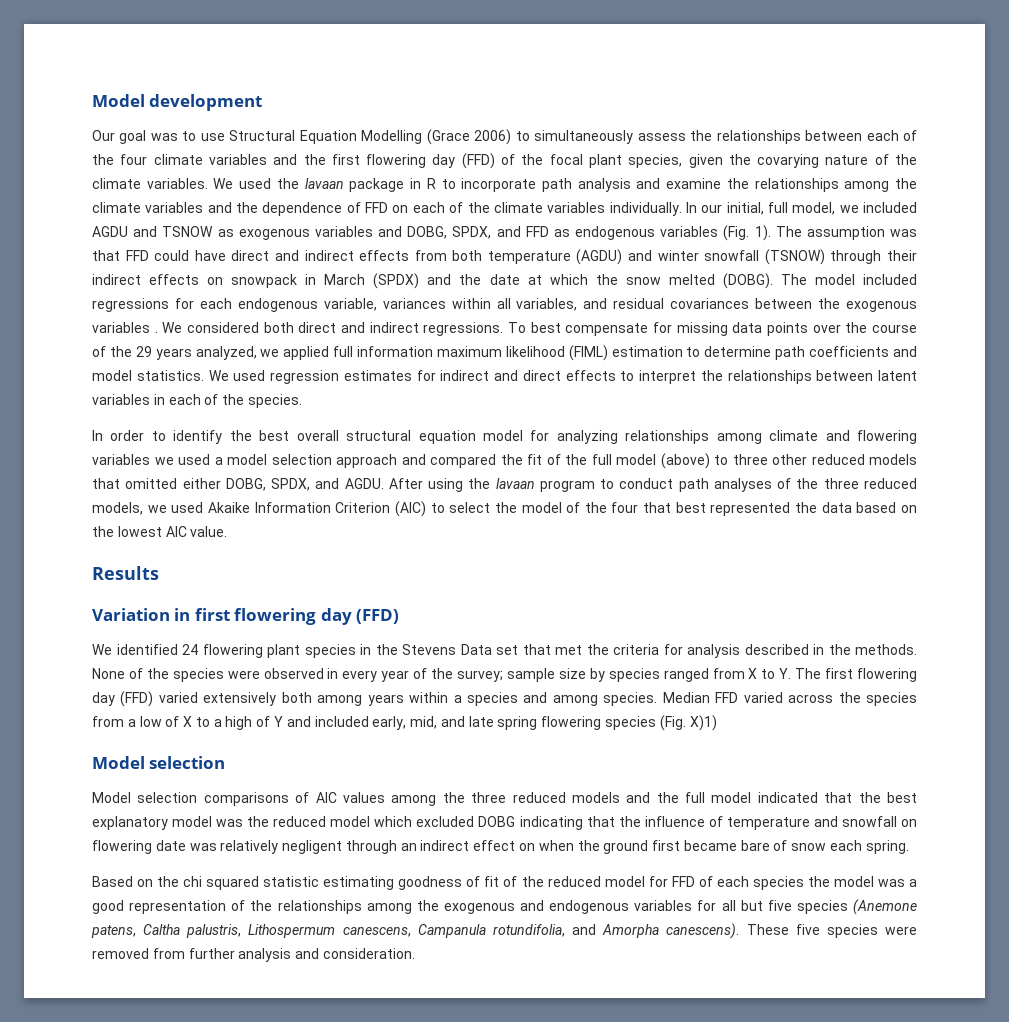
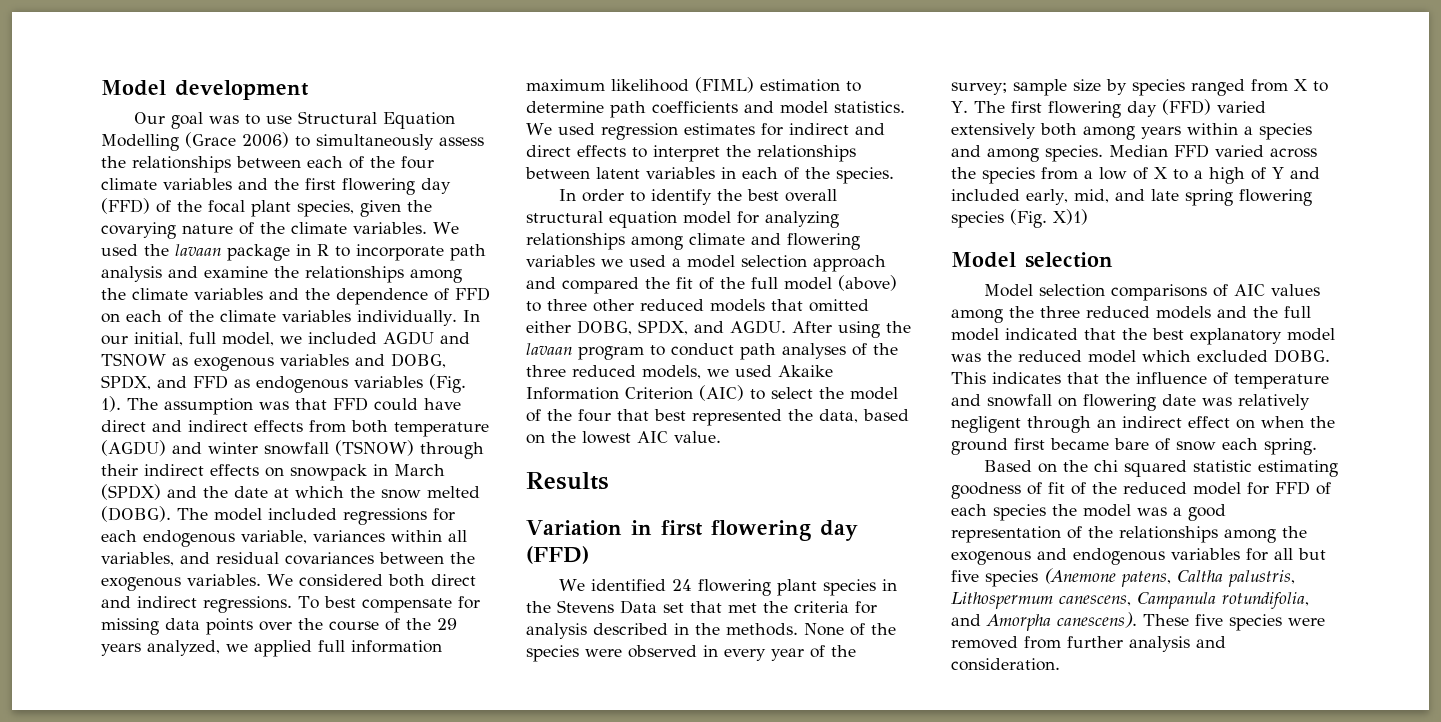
- The model included regressions for each endogenous variable, variances within all variables, and residual covariances between the exogenous variables .
+ The model included regressions for each endogenous variable, variances within all variables, and residual covariances between the exogenous variables.
- After using the lavaan program to conduct path analyses of the three reduced models, we used Akaike Information Criterion (AIC) to select the model of the four that best represented the data based on the lowest AIC value.
+ After using the lavaan program to conduct path analyses of the three reduced models, we used Akaike Information Criterion (AIC) to select the model of the four that best represented the data, based on the lowest AIC value.
- Model selection comparisons of AIC values among the three reduced models and the full model indicated that the best explanatory model was the reduced model which excluded DOBG indicating that the influence of temperature and snowfall on flowering date was relatively negligent through an indirect effect on when the ground first became bare of snow each spring.
+ Model selection comparisons of AIC values among the three reduced models and the full model indicated that the best explanatory model was the reduced model which excluded DOBG. This indicates that the influence of temperature and snowfall on flowering date was relatively negligent through an indirect effect on when the ground first became bare of snow each spring.

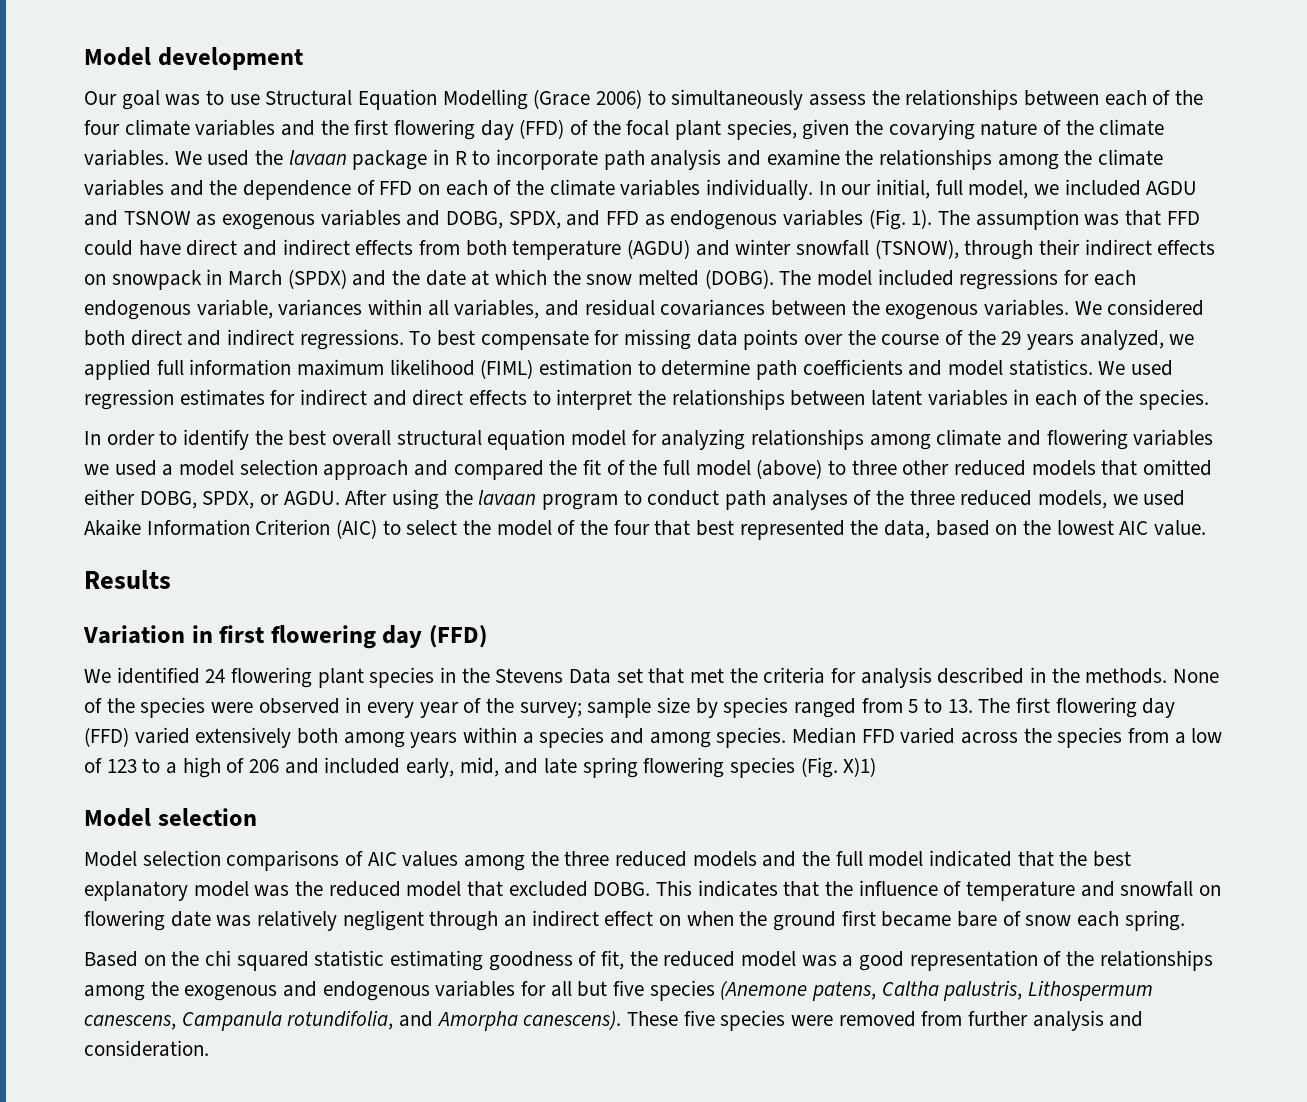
- The assumption was that FFD could have direct and indirect effects from both temperature (AGDU) and winter snowfall (TSNOW) through their indirect effects on snowpack in March (SPDX) and the date at which the snow melted (DOBG).
+ The assumption was that FFD could have direct and indirect effects from both temperature (AGDU) and winter snowfall (TSNOW), through their indirect effects on snowpack in March (SPDX) and the date at which the snow melted (DOBG).
- In order to identify the best overall structural equation model for analyzing relationships among climate and flowering variables we used a model selection approach and compared the fit of the full model (above) to three other reduced models that omitted either DOBG, SPDX, and AGDU.
+ In order to identify the best overall structural equation model for analyzing relationships among climate and flowering variables we used a model selection approach and compared the fit of the full model (above) to three other reduced models that omitted either DOBG, SPDX, or AGDU.
- None of the species were observed in every year of the survey; sample size by species ranged from X to Y. The first flowering day (FFD) varied extensively both among years within a species and among species.
+ None of the species were observed in every year of the survey; sample size by species ranged from 5 to 13. The first flowering day (FFD) varied extensively both among years within a species and among species.
- Median FFD varied across the species from a low of X to a high of Y and included early, mid, and late spring flowering species (Fig. X)1)
+ Median FFD varied across the species from a low of 123 to a high of 206 and included early, mid, and late spring flowering species (Fig. X)1)
- Model selection comparisons of AIC values among the three reduced models and the full model indicated that the best explanatory model was the reduced model which excluded DOBG.
+ Model selection comparisons of AIC values among the three reduced models and the full model indicated that the best explanatory model was the reduced model that excluded DOBG.
- Based on the chi squared statistic estimating goodness of fit of the reduced model for FFD of each species the model was a good representation of the relationships among the exogenous and endogenous variables for all but five species (Anemone patens, Caltha palustris, Lithospermum canescens, Campanula rotundifolia, and Amorpha canescens).
+ Based on the chi squared statistic estimating goodness of fit, the reduced model was a good representation of the relationships among the exogenous and endogenous variables for all but five species (Anemone patens, Caltha palustris, Lithospermum canescens, Campanula rotundifolia, and Amorpha canescens).

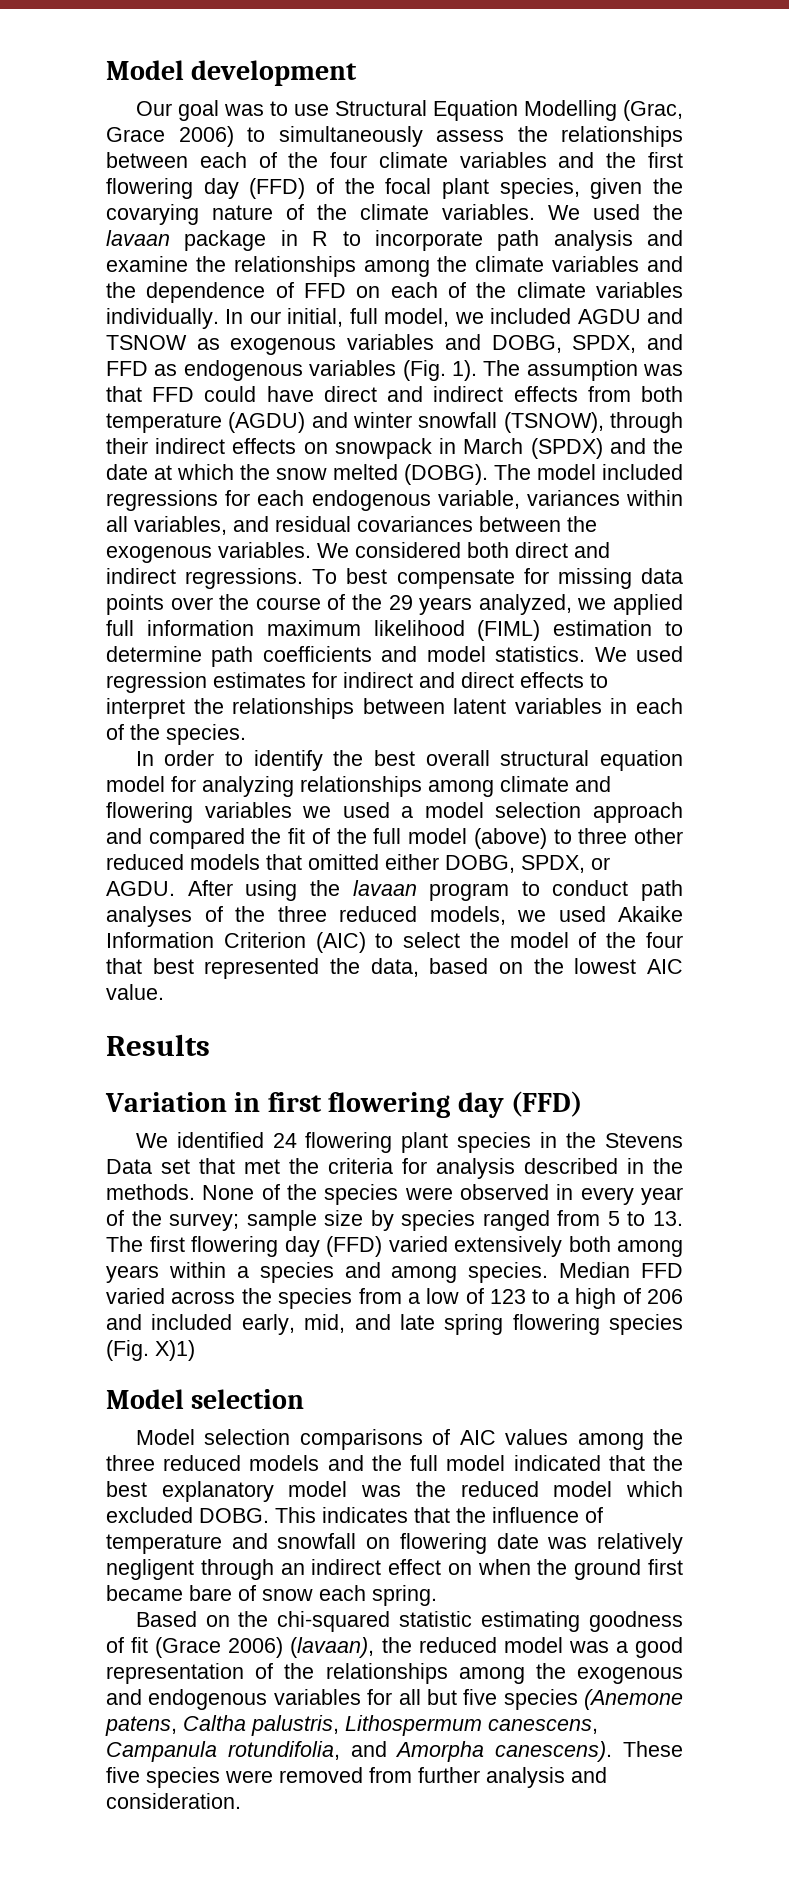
- Our goal was to use Structural Equation Modelling (Grace 2006) to simultaneously assess the relationships between each of the four climate variables and the first flowering day (FFD) of the focal plant species, given the covarying nature of the climate variables.
+ Our goal was to use Structural Equation Modelling (Grac, Grace 2006) to simultaneously assess the relationships between each of the four climate variables and the first flowering day (FFD) of the focal plant species, given the covarying nature of the climate variables.
- Model selection comparisons of AIC values among the three reduced models and the full model indicated that the best explanatory model was the reduced model that excluded DOBG.
+ Model selection comparisons of AIC values among the three reduced models and the full model indicated that the best explanatory model was the reduced model which excluded DOBG.
- Based on the chi squared statistic estimating goodness of fit, the reduced model was a good representation of the relationships among the exogenous and endogenous variables for all but five species (Anemone patens, Caltha palustris, Lithospermum canescens, Campanula rotundifolia, and Amorpha canescens).
+ Based on the chi-squared statistic estimating goodness of fit (Grace 2006) (lavaan), the reduced model was a good representation of the relationships among the exogenous and endogenous variables for all but five species (Anemone patens, Caltha palustris, Lithospermum canescens, Campanula rotundifolia, and Amorpha canescens).

